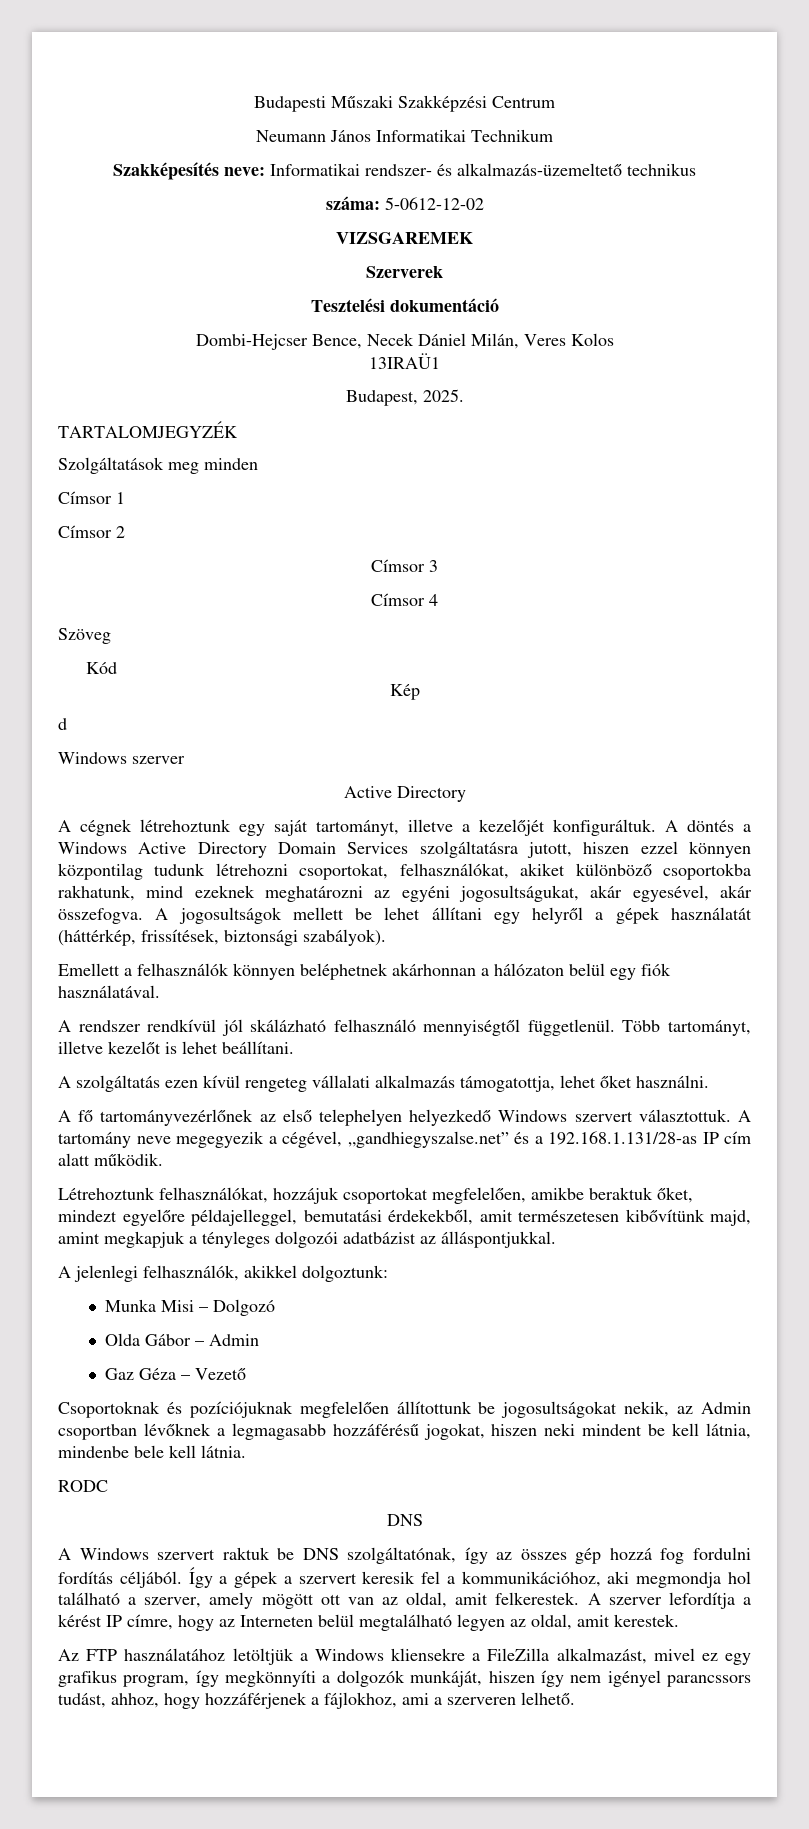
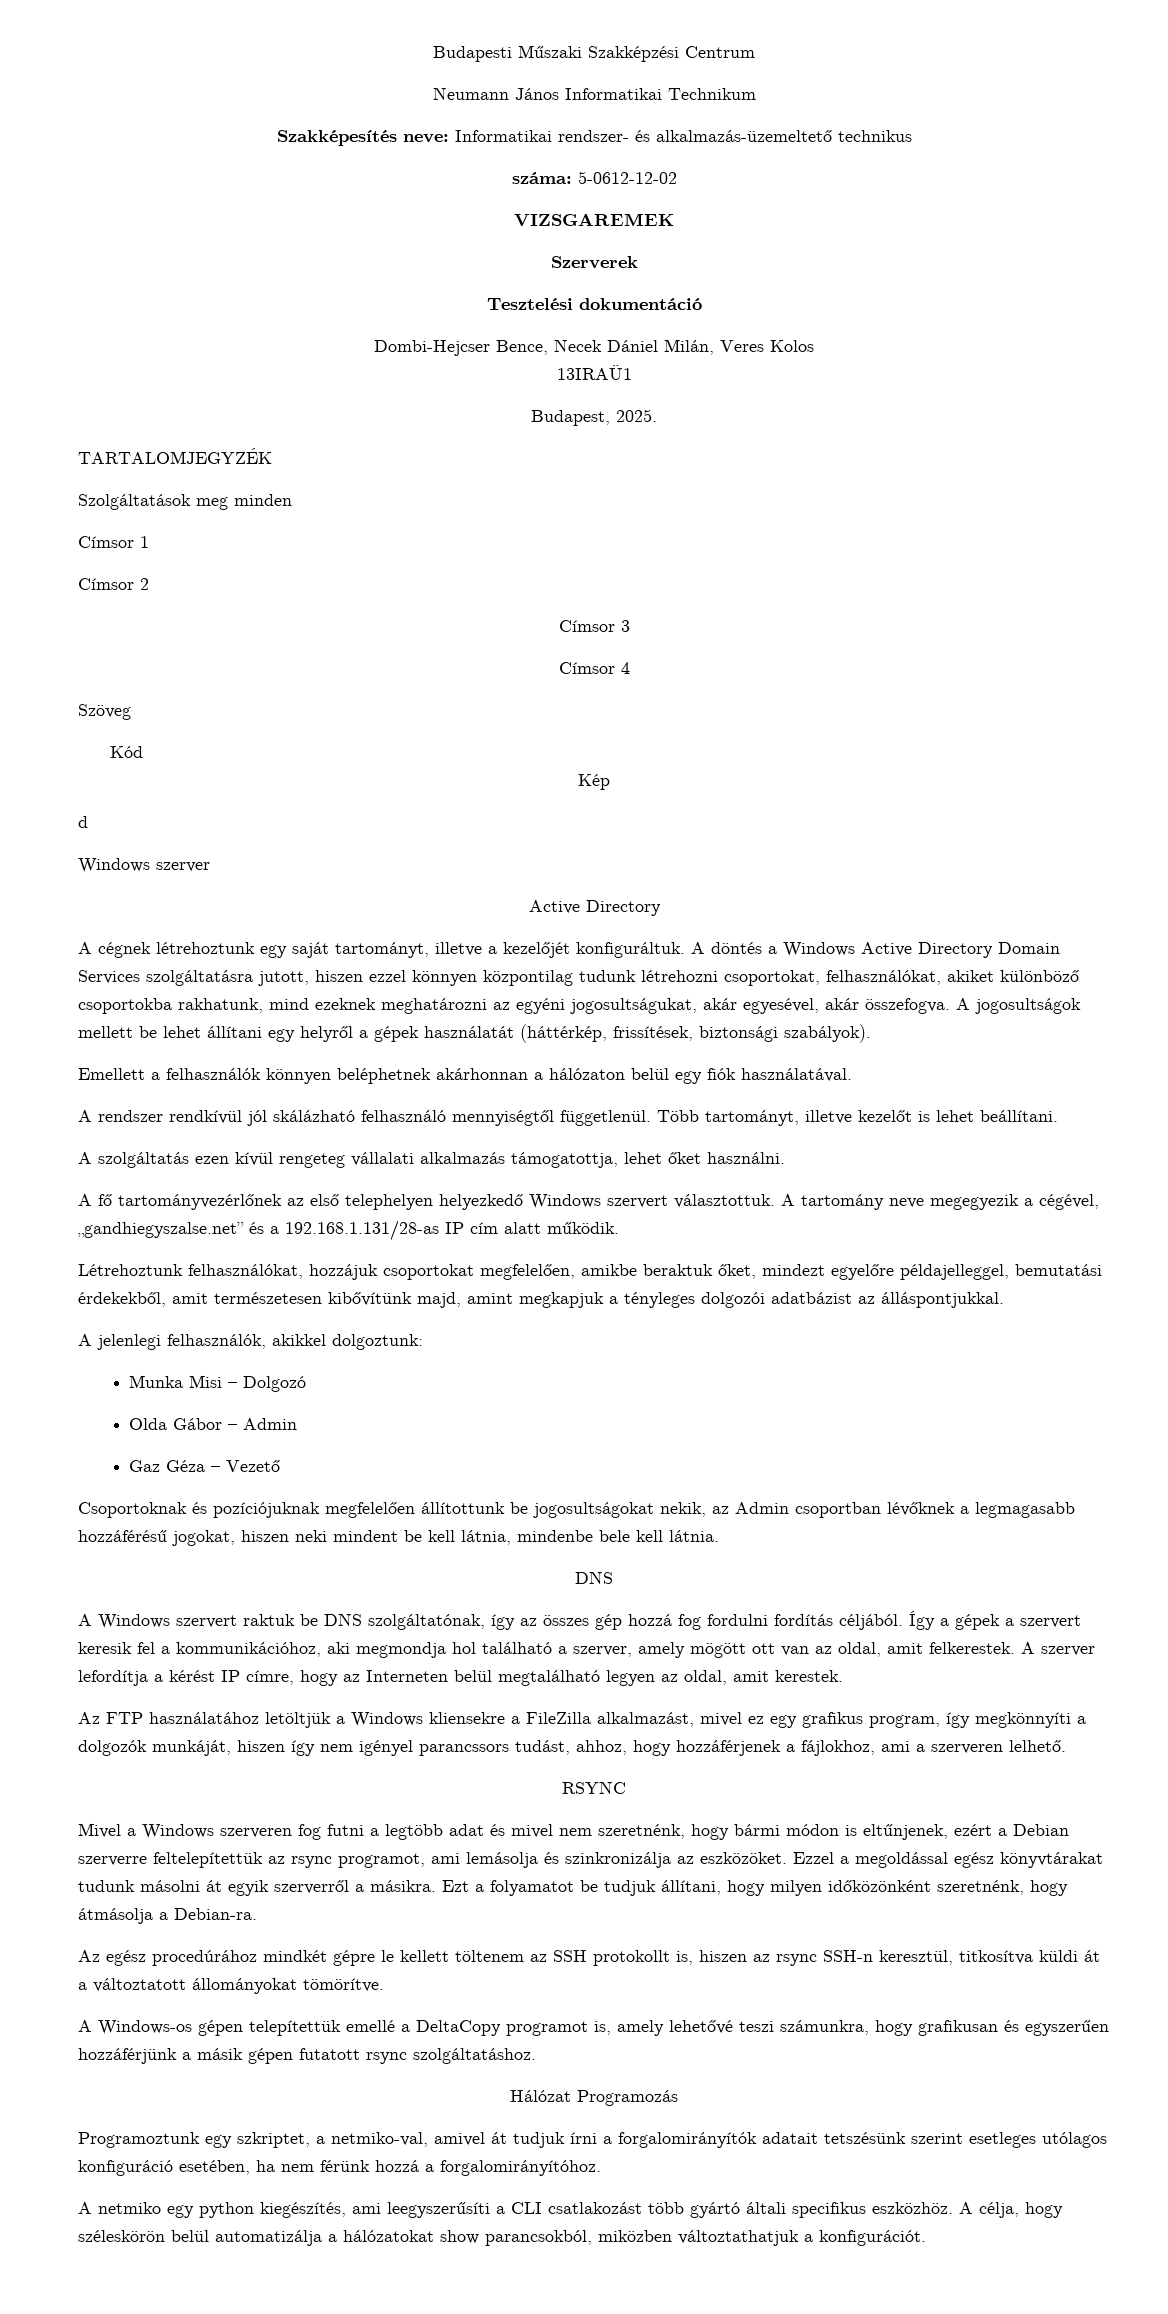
- RODC
+ RSYNC
+ Mivel a Windows szerveren fog futni a legtöbb adat és mivel nem szeretnénk, hogy bármi módon is eltűnjenek, ezért a Debian szerverre feltelepítettük az rsync programot, ami lemásolja és szinkronizálja az eszközöket. Ezzel a megoldással egész könyvtárakat tudunk másolni át egyik szerverről a másikra. Ezt a folyamatot be tudjuk állítani, hogy milyen időközönként szeretnénk, hogy átmásolja a Debian-ra.
+ Az egész procedúrához mindkét gépre le kellett töltenem az SSH protokollt is, hiszen az rsync SSH-n keresztül, titkosítva küldi át a változtatott állományokat tömörítve.
+ A Windows-os gépen telepítettük emellé a DeltaCopy programot is, amely lehetővé teszi számunkra, hogy grafikusan és egyszerűen hozzáférjünk a másik gépen futatott rsync szolgáltatáshoz.
+ Hálózat Programozás
+ Programoztunk egy szkriptet, a netmiko-val, amivel át tudjuk írni a forgalomirányítók adatait tetszésünk szerint esetleges utólagos konfiguráció esetében, ha nem férünk hozzá a forgalomirányítóhoz.
+ A netmiko egy python kiegészítés, ami leegyszerűsíti a CLI csatlakozást több gyártó általi specifikus eszközhöz. A célja, hogy széleskörön belül automatizálja a hálózatokat show parancsokból, miközben változtathatjuk a konfigurációt.

